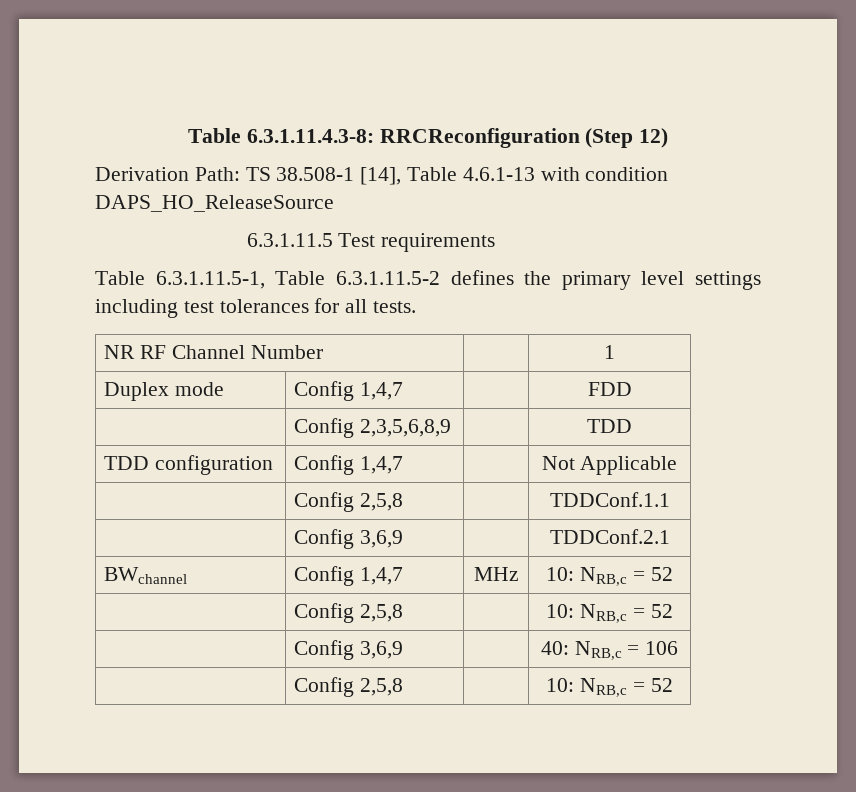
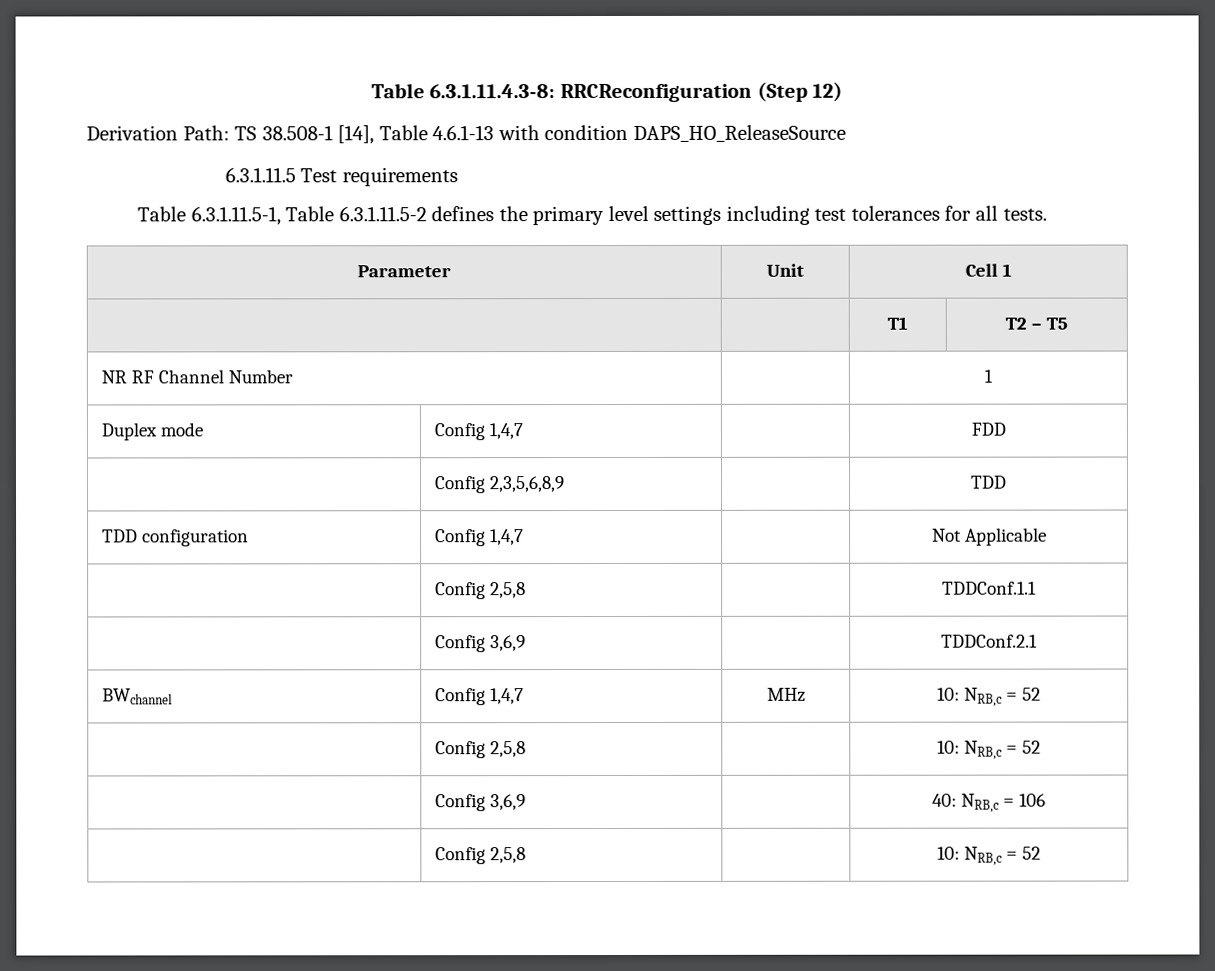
+ Parameter | Unit | Cell 1
+ | | T1 | T2 – T5

